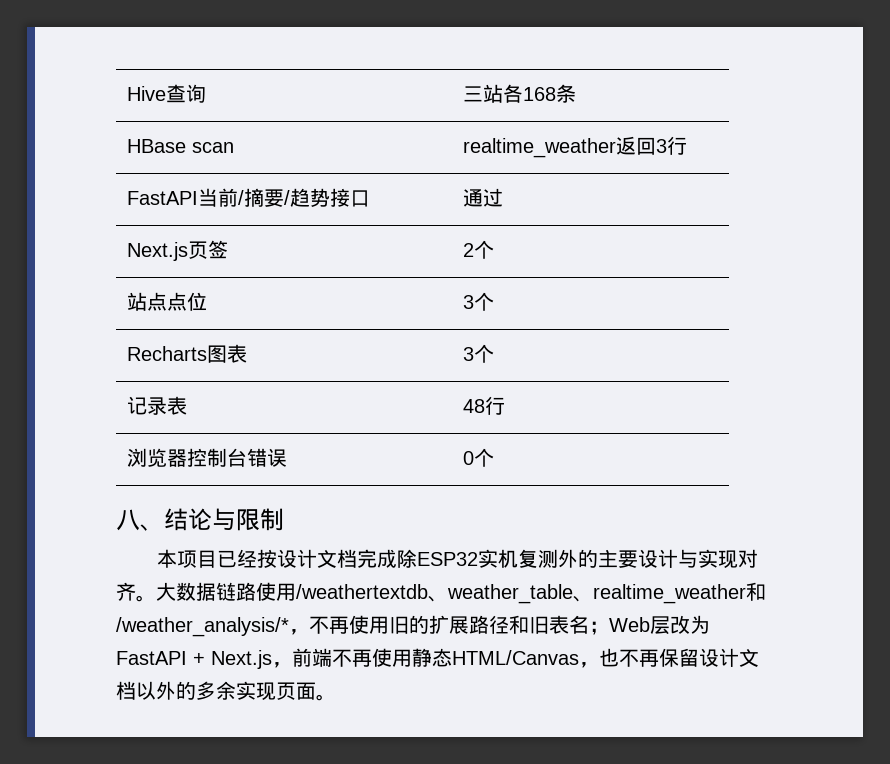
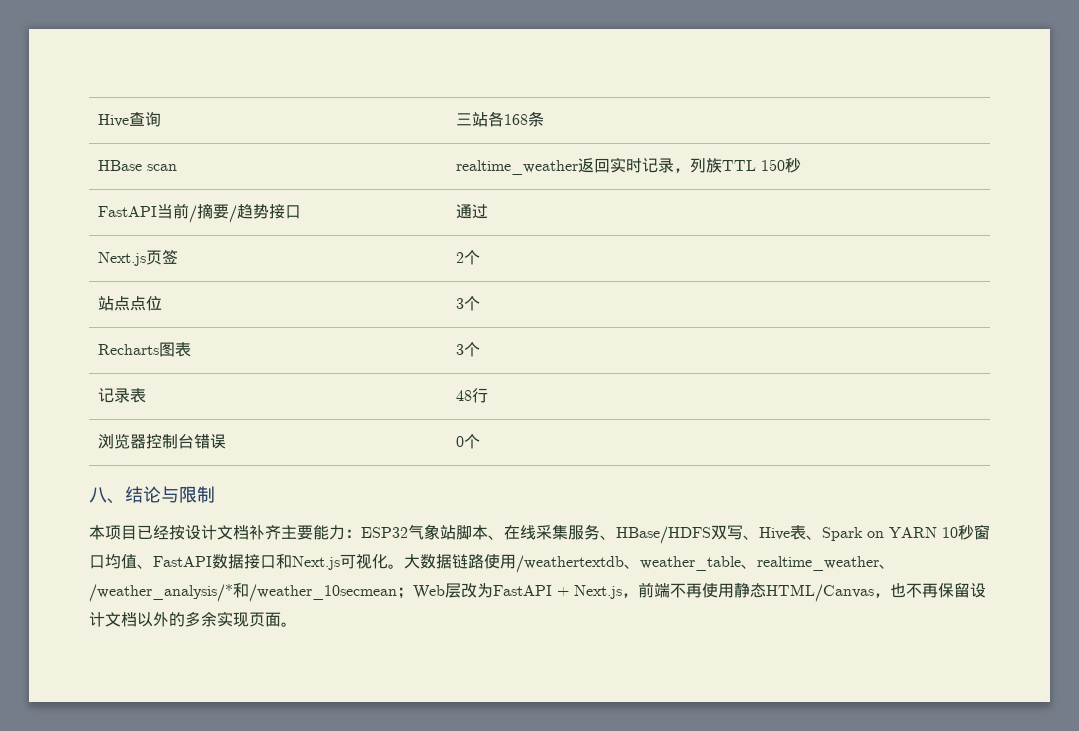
- HBase scan | realtime_weather返回3行
+ HBase scan | realtime_weather返回实时记录，列族TTL 150秒
- 本项目已经按设计文档完成除ESP32实机复测外的主要设计与实现对齐。
+ 本项目已经按设计文档补齐主要能力：ESP32气象站脚本、在线采集服务、HBase/HDFS双写、Hive表、Spark on YARN 10秒窗口均值、FastAPI数据接口和Next.js可视化。
- 大数据链路使用/weathertextdb、weather_table、realtime_weather和/weather_analysis/*，不再使用旧的扩展路径和旧表名；Web层改为FastAPI + Next.js，前端不再使用静态HTML/Canvas，也不再保留设计文档以外的多余实现页面。
+ 大数据链路使用/weathertextdb、weather_table、realtime_weather、/weather_analysis/*和/weather_10secmean；Web层改为FastAPI + Next.js，前端不再使用静态HTML/Canvas，也不再保留设计文档以外的多余实现页面。

